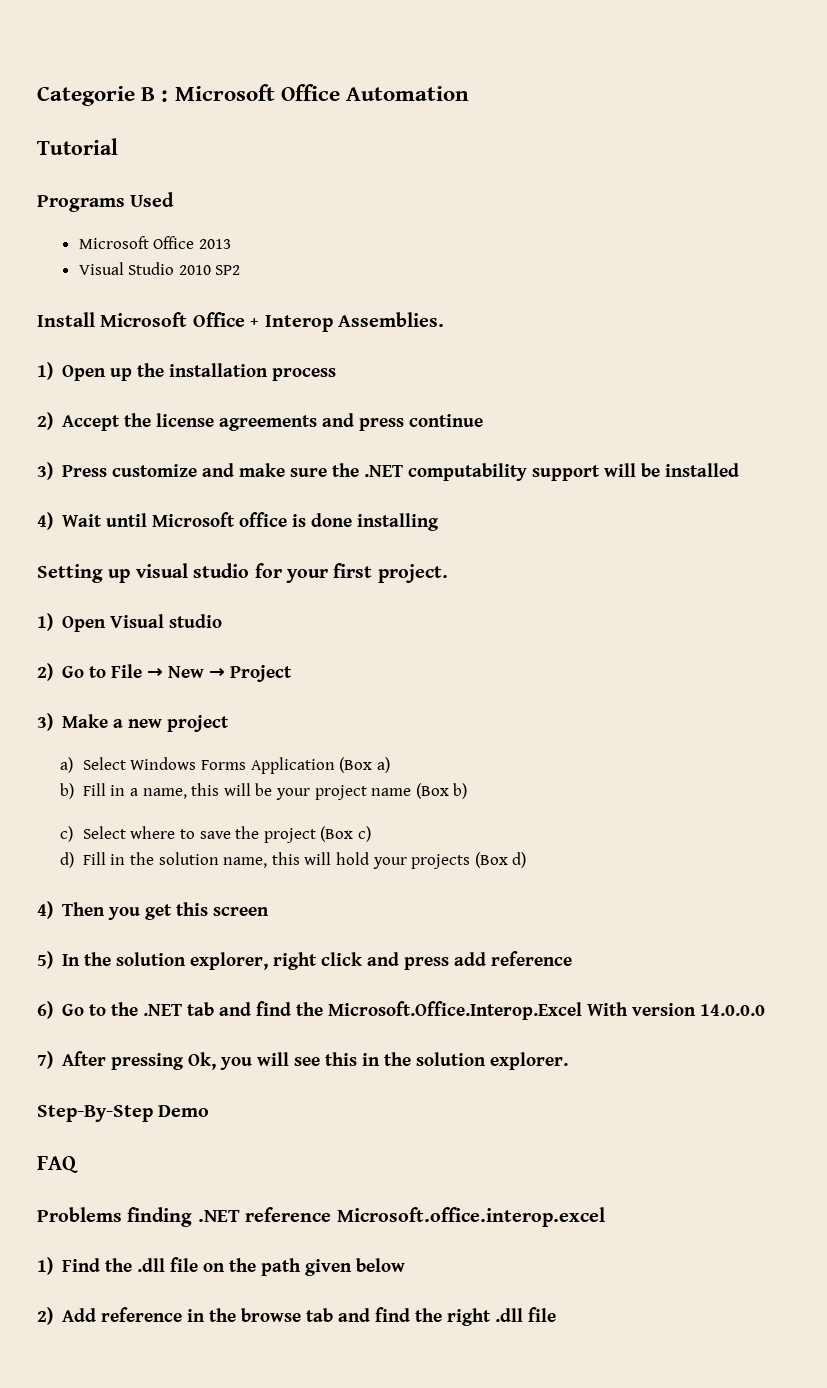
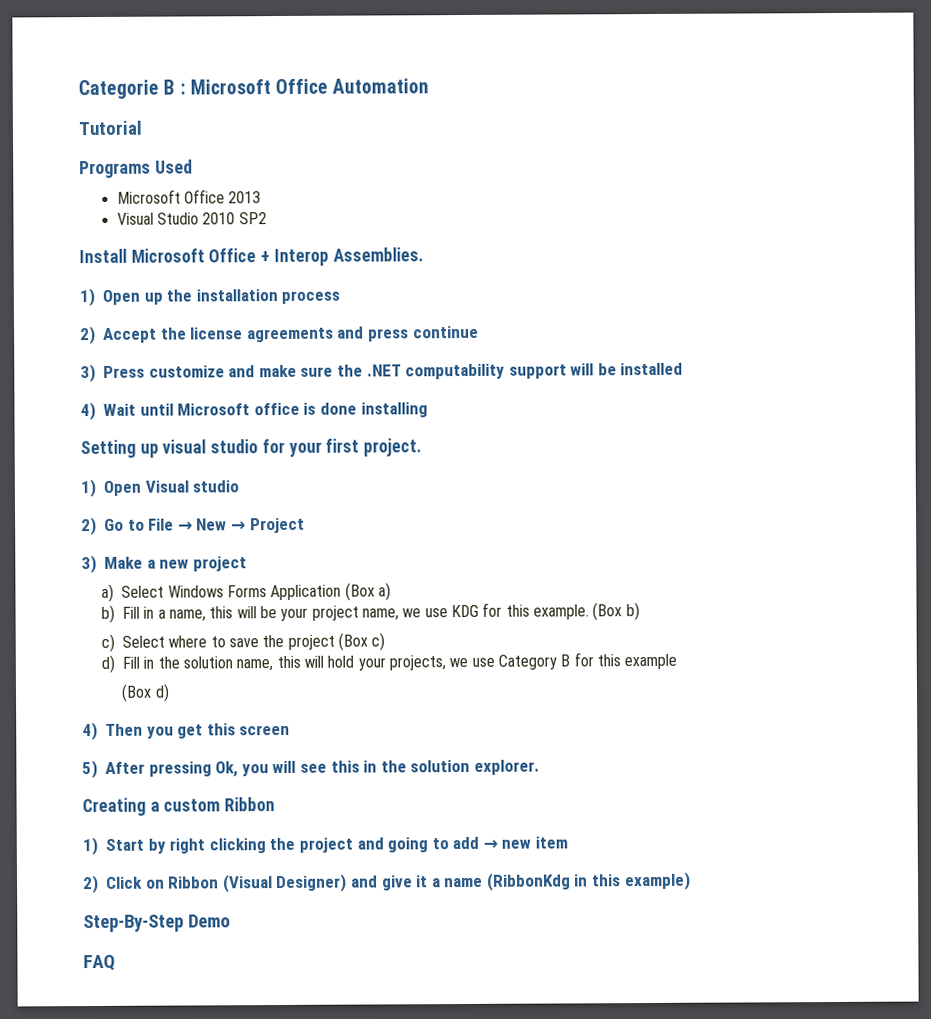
- b) Fill in a name, this will be your project name (Box b)
+ b) Fill in a name, this will be your project name, we use KDG for this example. (Box b)
- d) Fill in the solution name, this will hold your projects (Box d)
+ d) Fill in the solution name, this will hold your projects, we use Category B for this example
+ (Box d)
- 5) In the solution explorer, right click and press add reference
- 6) Go to the .NET tab and find the Microsoft.Office.Interop.Excel With version 14.0.0.0
- 7) After pressing Ok, you will see this in the solution explorer.
+ 5) After pressing Ok, you will see this in the solution explorer.
+ Creating a custom Ribbon
+ 1) Start by right clicking the project and going to add → new item
+ 2) Click on Ribbon (Visual Designer) and give it a name (RibbonKdg in this example)
  Step-By-Step Demo
  FAQ
- Problems finding .NET reference Microsoft.office.interop.excel
- 1) Find the .dll file on the path given below
- 2) Add reference in the browse tab and find the right .dll file

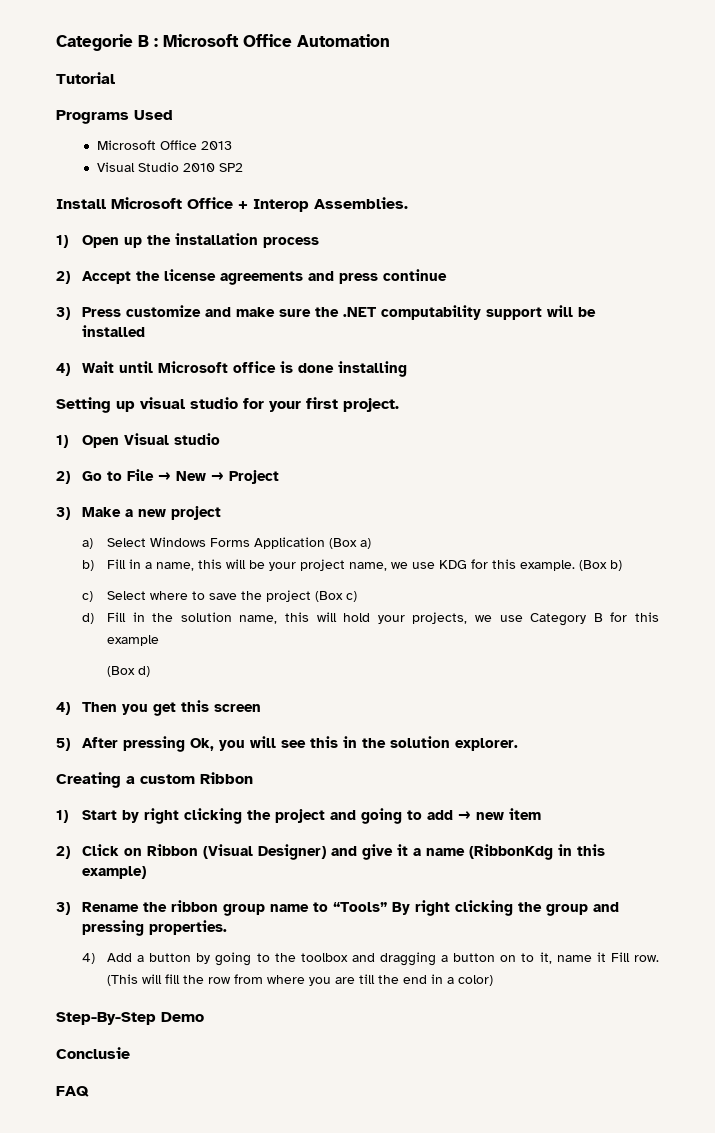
+ 3) Rename the ribbon group name to “Tools” By right clicking the group and pressing properties.
+ 4) Add a button by going to the toolbox and dragging a button on to it, name it Fill row. (This will fill the row from where you are till the end in a color)
+ Conclusie

